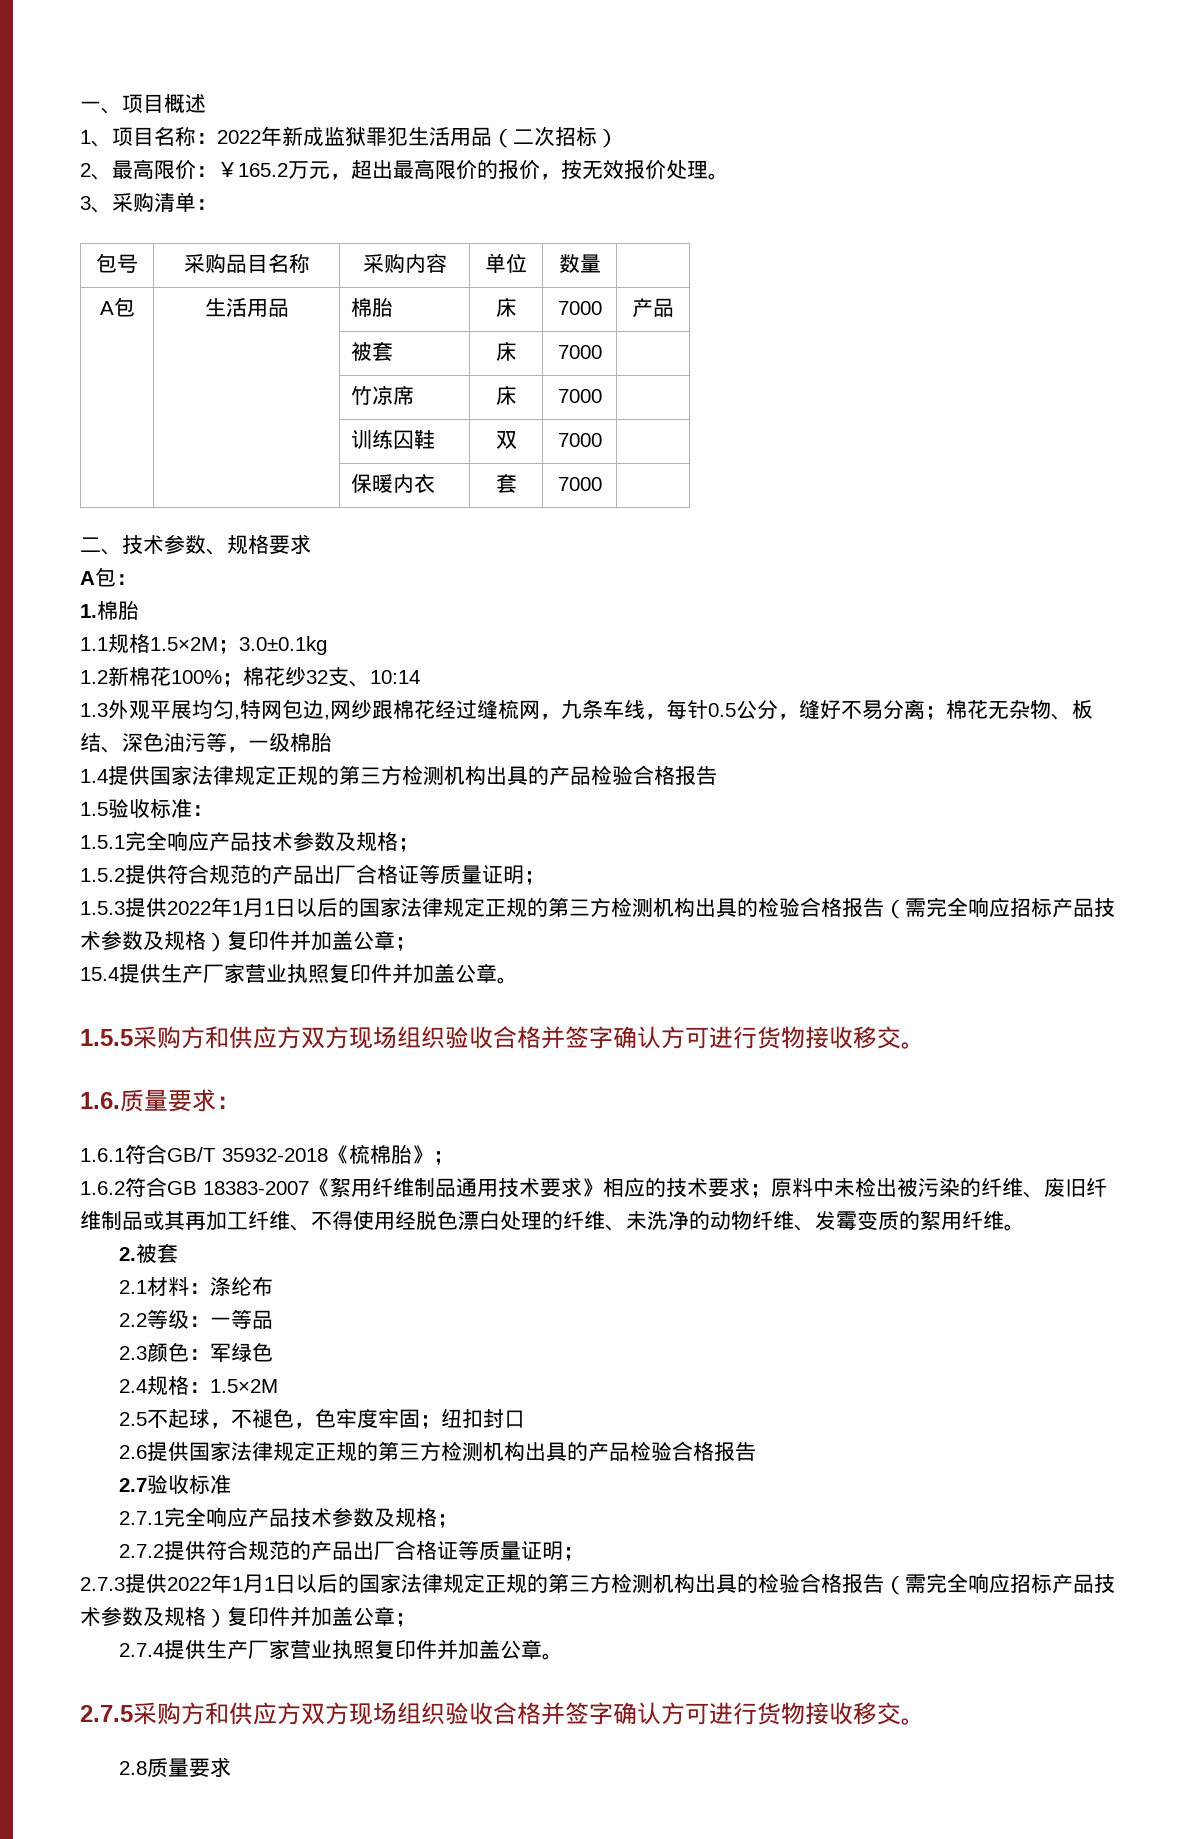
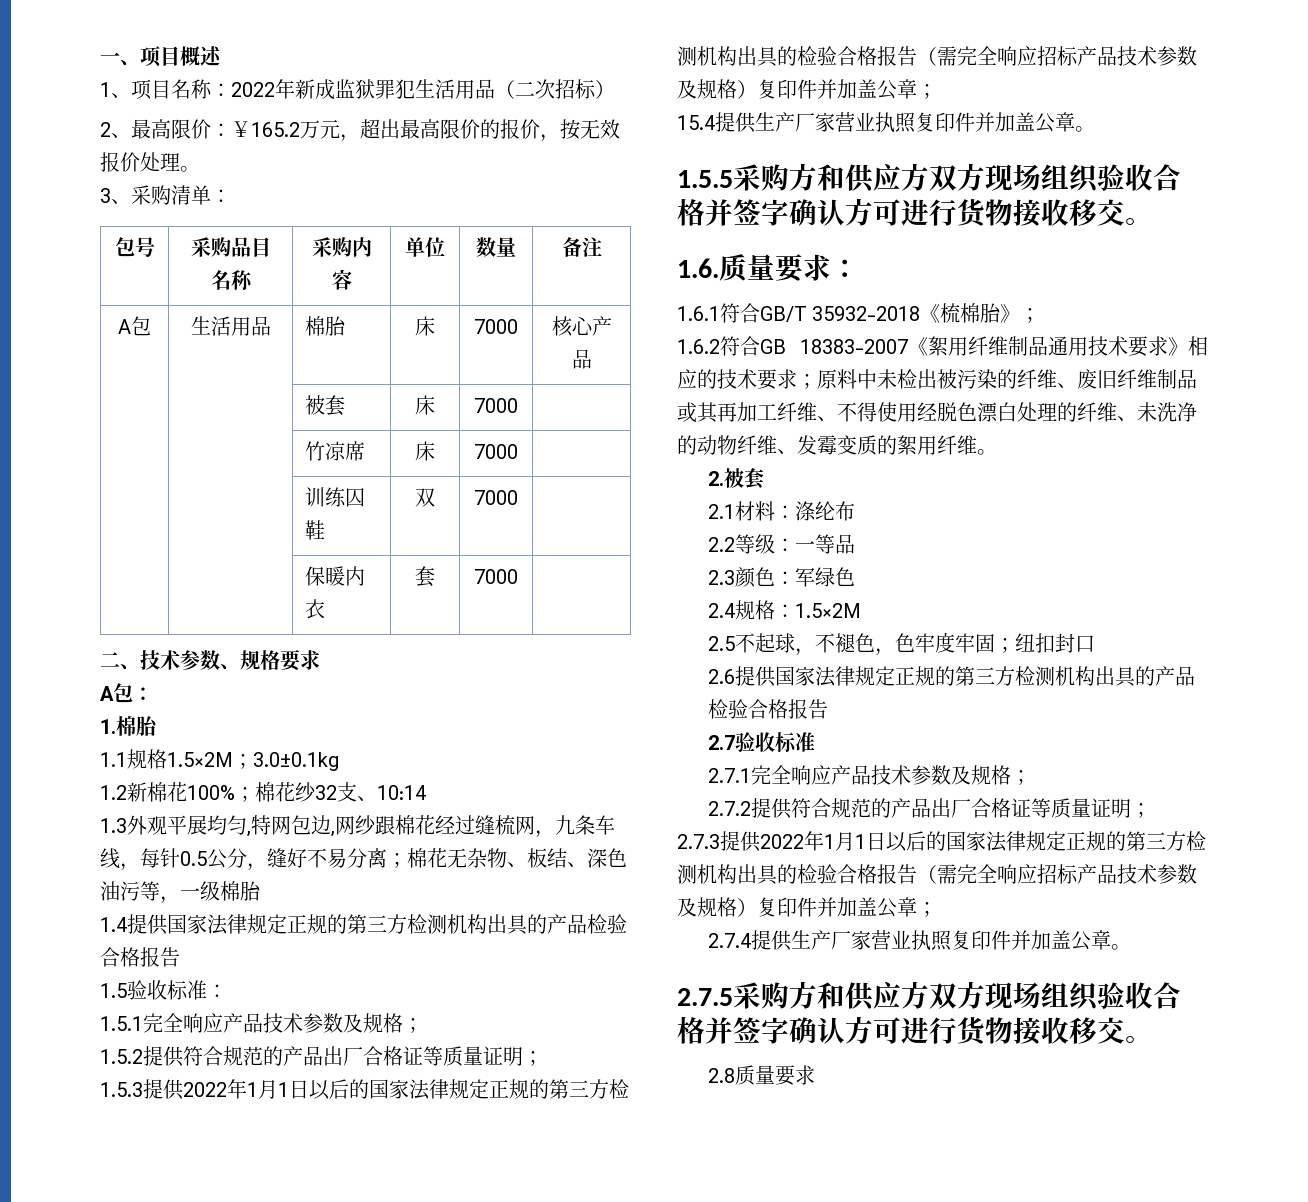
- 包号 | 采购品目名称 | 采购内容 | 单位 | 数量 |
+ 包号 | 采购品目名称 | 采购内容 | 单位 | 数量 | 备注
- A包 | 生活用品 | 棉胎 | 床 | 7000 | 产品
+ A包 | 生活用品 | 棉胎 | 床 | 7000 | 核心产品

